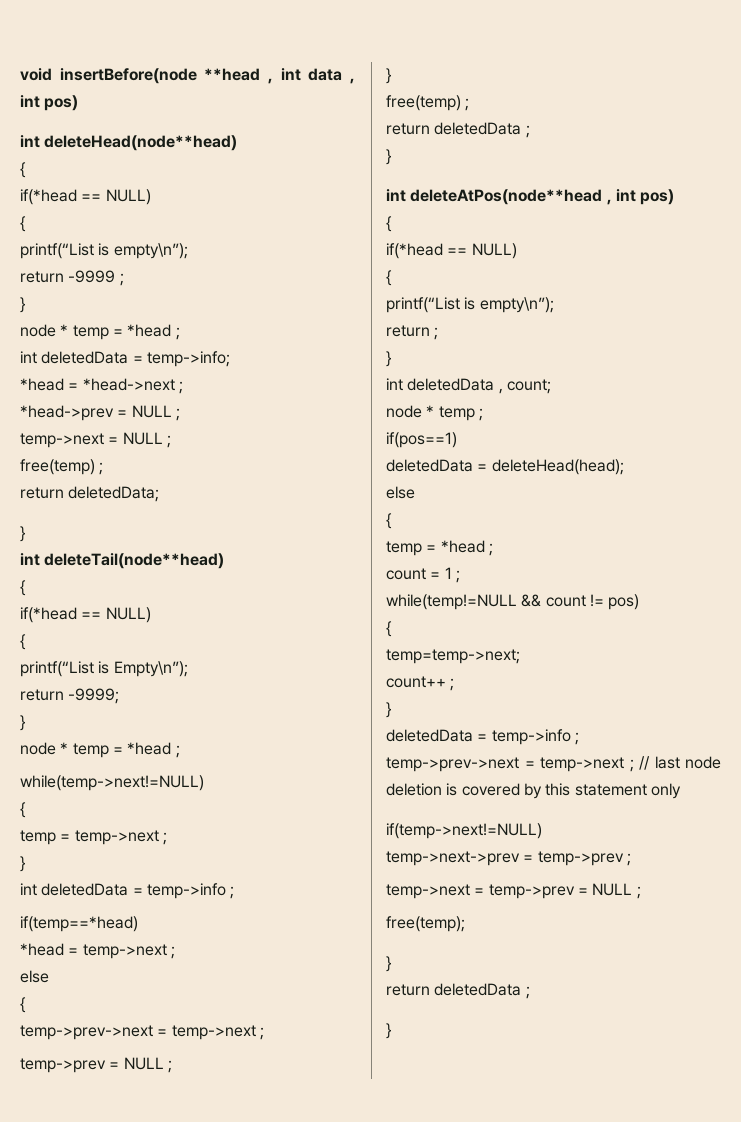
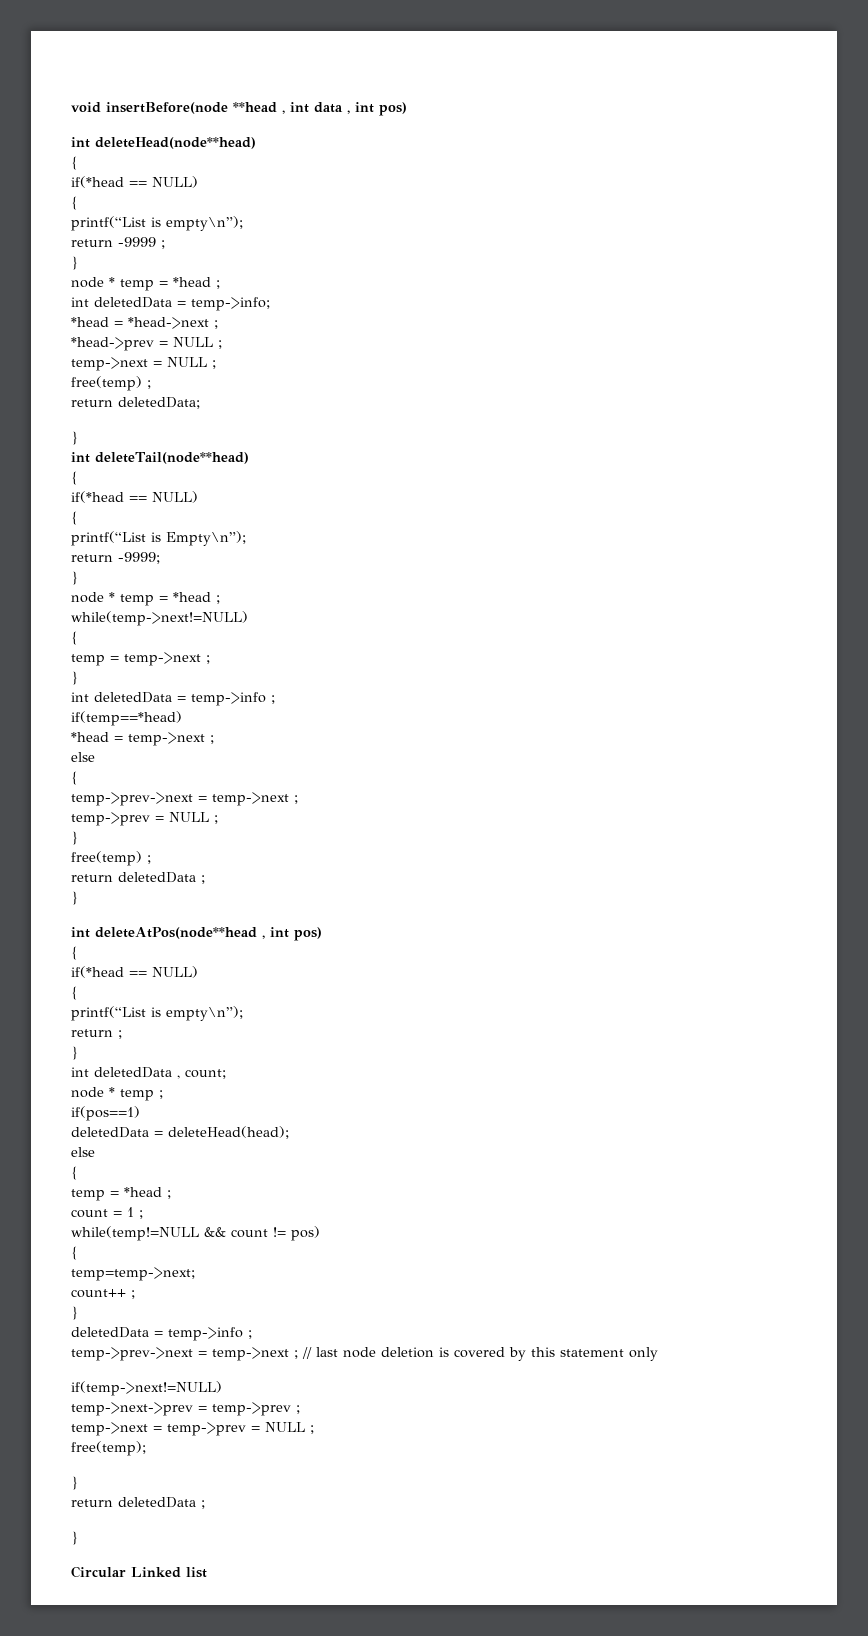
+ Circular Linked list

